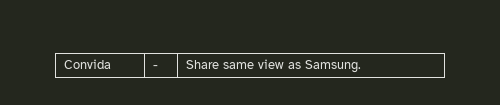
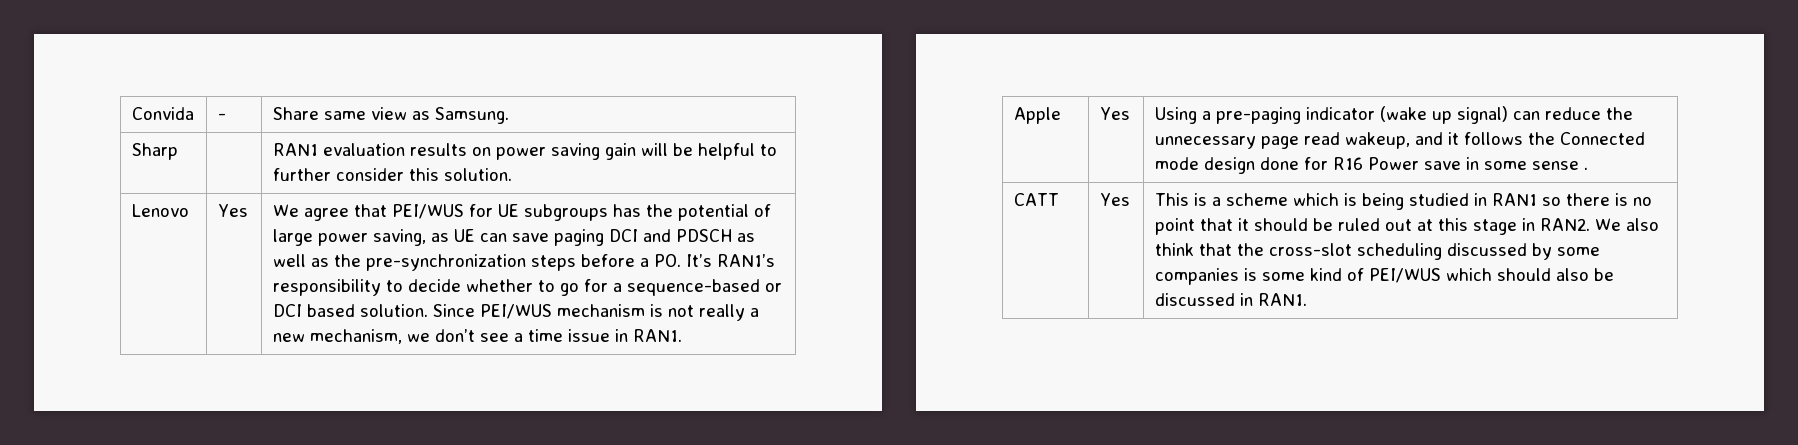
+ Sharp | | RAN1 evaluation results on power saving gain will be helpful to further consider this solution.
+ Lenovo | Yes | We agree that PEI/WUS for UE subgroups has the potential of large power saving, as UE can save paging DCI and PDSCH as well as the pre-synchronization steps before a PO. It’s RAN1’s responsibility to decide whether to go for a sequence-based or DCI based solution. Since PEI/WUS mechanism is not really a new mechanism, we don’t see a time issue in RAN1.
+ Apple | Yes | Using a pre-paging indicator (wake up signal) can reduce the unnecessary page read wakeup, and it follows the Connected mode design done for R16 Power save in some sense .
+ CATT | Yes | This is a scheme which is being studied in RAN1 so there is no point that it should be ruled out at this stage in RAN2. We also think that the cross-slot scheduling discussed by some companies is some kind of PEI/WUS which should also be discussed in RAN1.

